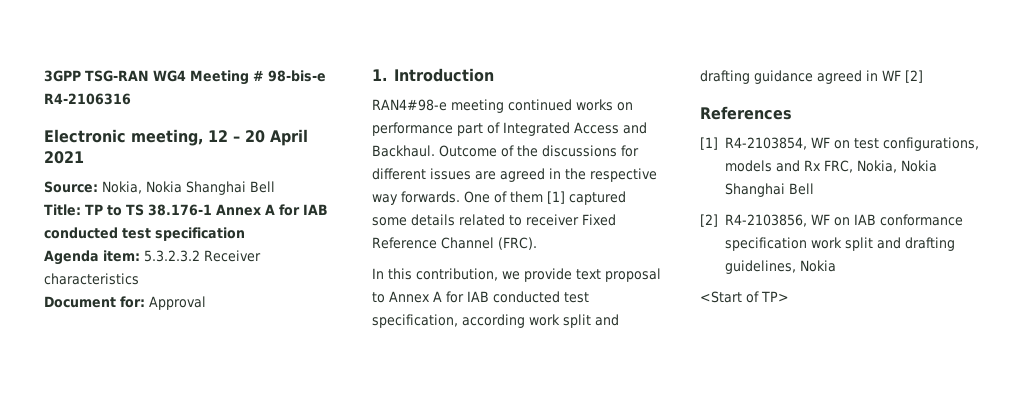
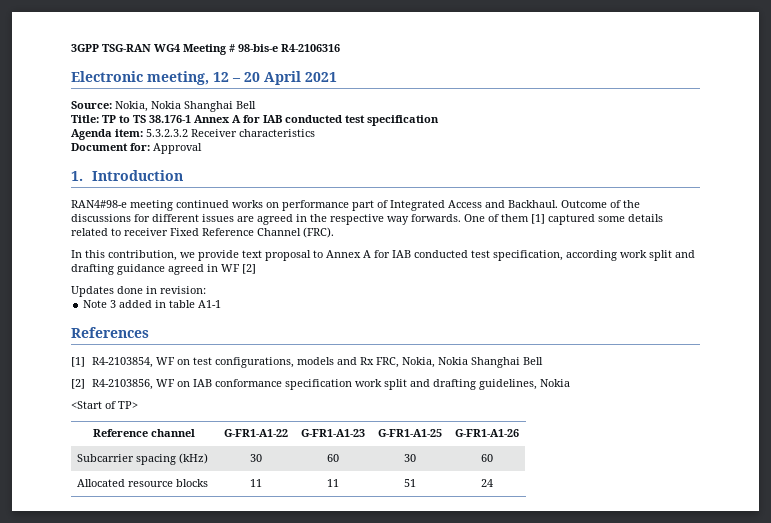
+ Updates done in revision:
+ Note 3 added in table A1-1
+ Reference channel | G-FR1-A1-22 | G-FR1-A1-23 | G-FR1-A1-25 | G-FR1-A1-26
+ Subcarrier spacing (kHz) | 30 | 60 | 30 | 60
+ Allocated resource blocks | 11 | 11 | 51 | 24

